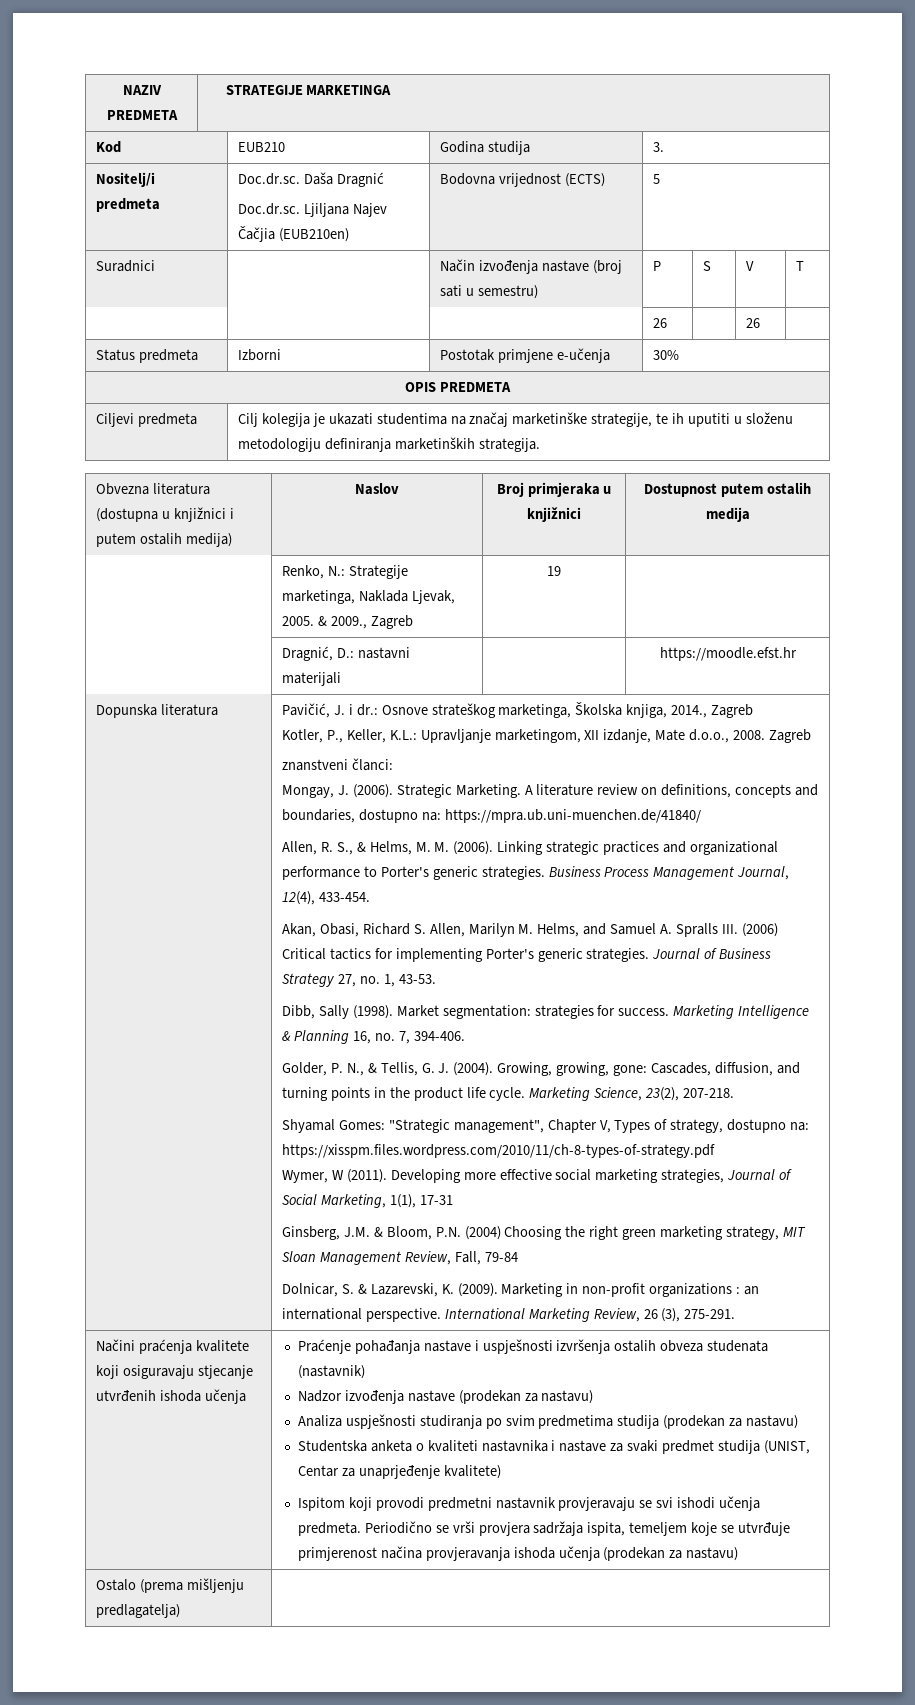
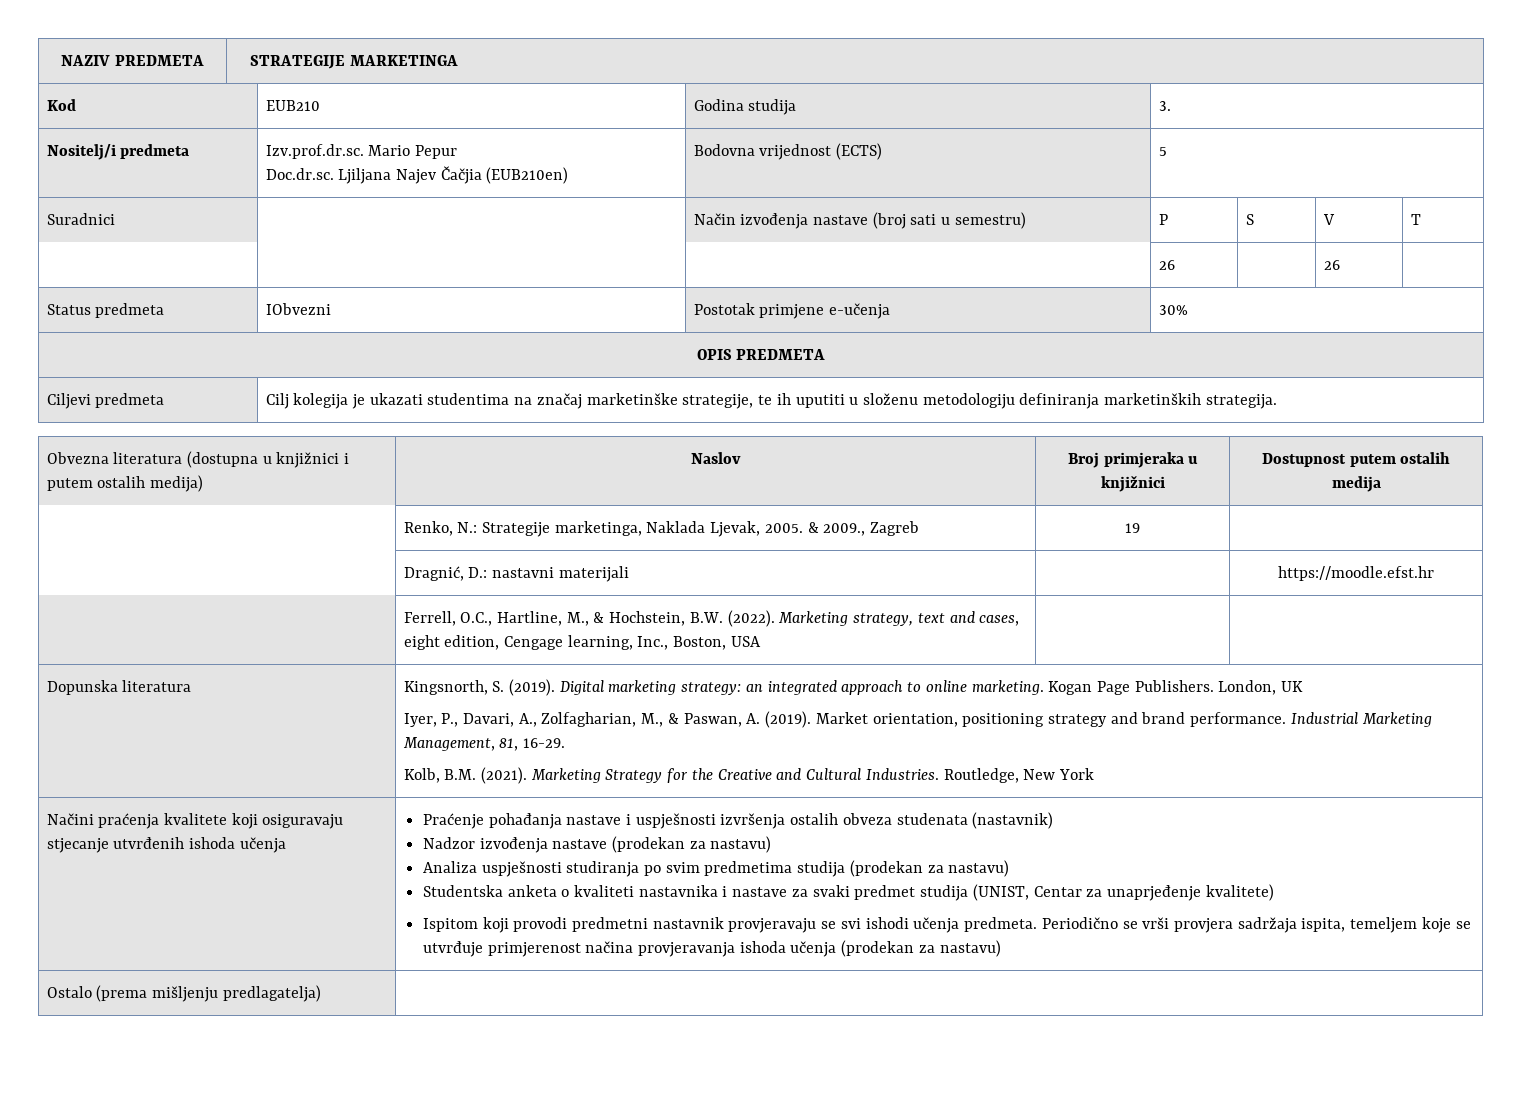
- Nositelj/i predmeta | Doc.dr.sc. Daša Dragnić
+ Nositelj/i predmeta | Izv.prof.dr.sc. Mario Pepur
- Status predmeta | Izborni | Postotak primjene e-učenja | 30%
+ Status predmeta | IObvezni | Postotak primjene e-učenja | 30%
- Dopunska literatura | Pavičić, J. i dr.: Osnove strateškog marketinga, Školska knjiga, 2014., Zagreb
- Kotler, P., Keller, K.L.: Upravljanje marketingom, XII izdanje, Mate d.o.o., 2008. Zagreb
- znanstveni članci:
- Mongay, J. (2006). Strategic Marketing. A literature review on definitions, concepts and boundaries, dostupno na: https://mpra.ub.uni-muenchen.de/41840/
- Allen, R. S., & Helms, M. M. (2006). Linking strategic practices and organizational performance to Porter's generic strategies. Business Process Management Journal, 12(4), 433-454.
- Akan, Obasi, Richard S. Allen, Marilyn M. Helms, and Samuel A. Spralls III. (2006) Critical tactics for implementing Porter's generic strategies. Journal of Business Strategy 27, no. 1, 43-53.
- Dibb, Sally (1998). Market segmentation: strategies for success. Marketing Intelligence & Planning 16, no. 7, 394-406.
- Golder, P. N., & Tellis, G. J. (2004). Growing, growing, gone: Cascades, diffusion, and turning points in the product life cycle. Marketing Science, 23(2), 207-218.
- Shyamal Gomes: "Strategic management", Chapter V, Types of strategy, dostupno na: https://xisspm.files.wordpress.com/2010/11/ch-8-types-of-strategy.pdf
- Wymer, W (2011). Developing more effective social marketing strategies, Journal of Social Marketing, 1(1), 17-31
- Ginsberg, J.M. & Bloom, P.N. (2004) Choosing the right green marketing strategy, MIT Sloan Management Review, Fall, 79-84
- Dolnicar, S. & Lazarevski, K. (2009). Marketing in non-profit organizations : an international perspective. International Marketing Review, 26 (3), 275-291.
+ Ferrell, O.C., Hartline, M., & Hochstein, B.W. (2022). Marketing strategy, text and cases, eight edition, Cengage learning, Inc., Boston, USA | |
+ Dopunska literatura | Kingsnorth, S. (2019). Digital marketing strategy: an integrated approach to online marketing. Kogan Page Publishers. London, UK
+ Iyer, P., Davari, A., Zolfagharian, M., & Paswan, A. (2019). Market orientation, positioning strategy and brand performance. Industrial Marketing Management, 81, 16-29.
+ Kolb, B.M. (2021). Marketing Strategy for the Creative and Cultural Industries. Routledge, New York

